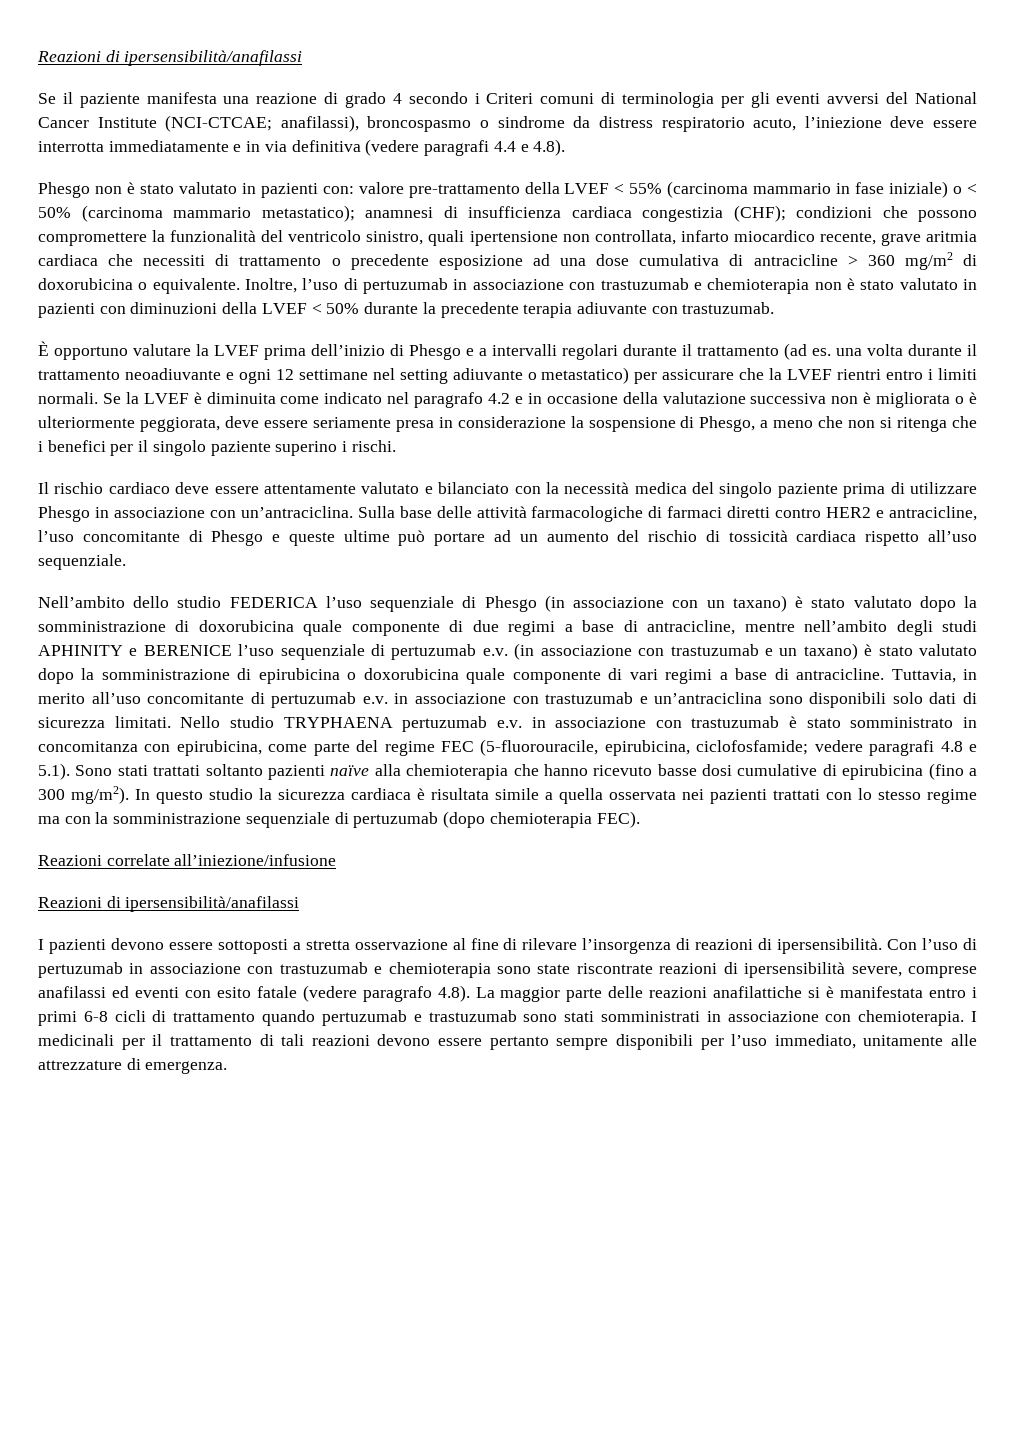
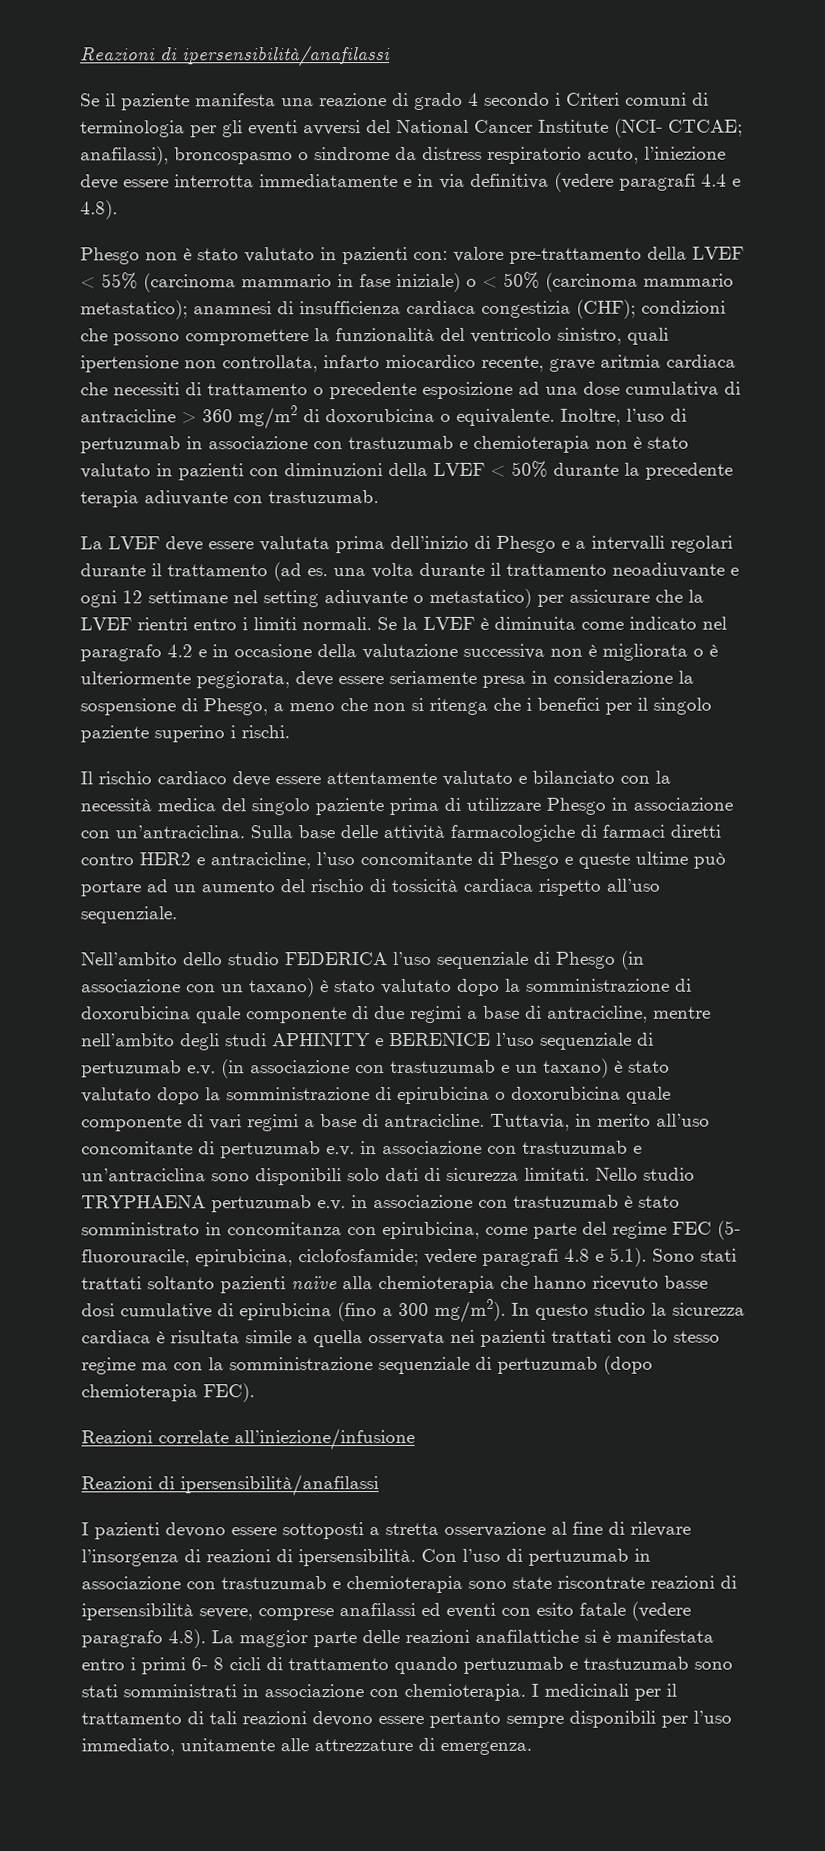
- Se il paziente manifesta una reazione di grado 4 secondo i Criteri comuni di terminologia per gli eventi avversi del National Cancer Institute (NCI-CTCAE; anafilassi), broncospasmo o sindrome da distress respiratorio acuto, l’iniezione deve essere interrotta immediatamente e in via definitiva (vedere paragrafi 4.4 e 4.8).
+ Se il paziente manifesta una reazione di grado 4 secondo i Criteri comuni di terminologia per gli eventi avversi del National Cancer Institute (NCI- CTCAE; anafilassi), broncospasmo o sindrome da distress respiratorio acuto, l’iniezione deve essere interrotta immediatamente e in via definitiva (vedere paragrafi 4.4 e 4.8).
- È opportuno valutare la LVEF prima dell’inizio di Phesgo e a intervalli regolari durante il trattamento (ad es. una volta durante il trattamento neoadiuvante e ogni 12 settimane nel setting adiuvante o metastatico) per assicurare che la LVEF rientri entro i limiti normali.
+ La LVEF deve essere valutata prima dell’inizio di Phesgo e a intervalli regolari durante il trattamento (ad es. una volta durante il trattamento neoadiuvante e ogni 12 settimane nel setting adiuvante o metastatico) per assicurare che la LVEF rientri entro i limiti normali.
- Nello studio TRYPHAENA pertuzumab e.v. in associazione con trastuzumab è stato somministrato in concomitanza con epirubicina, come parte del regime FEC (5-fluorouracile, epirubicina, ciclofosfamide; vedere paragrafi 4.8 e 5.1). Sono stati trattati soltanto pazienti naïve alla chemioterapia che hanno ricevuto basse dosi cumulative di epirubicina (fino a 300 mg/m2).
+ Nello studio TRYPHAENA pertuzumab e.v. in associazione con trastuzumab è stato somministrato in concomitanza con epirubicina, come parte del regime FEC (5- fluorouracile, epirubicina, ciclofosfamide; vedere paragrafi 4.8 e 5.1). Sono stati trattati soltanto pazienti naïve alla chemioterapia che hanno ricevuto basse dosi cumulative di epirubicina (fino a 300 mg/m2).
- Con l’uso di pertuzumab in associazione con trastuzumab e chemioterapia sono state riscontrate reazioni di ipersensibilità severe, comprese anafilassi ed eventi con esito fatale (vedere paragrafo 4.8). La maggior parte delle reazioni anafilattiche si è manifestata entro i primi 6-8 cicli di trattamento quando pertuzumab e trastuzumab sono stati somministrati in associazione con chemioterapia.
+ Con l’uso di pertuzumab in associazione con trastuzumab e chemioterapia sono state riscontrate reazioni di ipersensibilità severe, comprese anafilassi ed eventi con esito fatale (vedere paragrafo 4.8). La maggior parte delle reazioni anafilattiche si è manifestata entro i primi 6- 8 cicli di trattamento quando pertuzumab e trastuzumab sono stati somministrati in associazione con chemioterapia.

